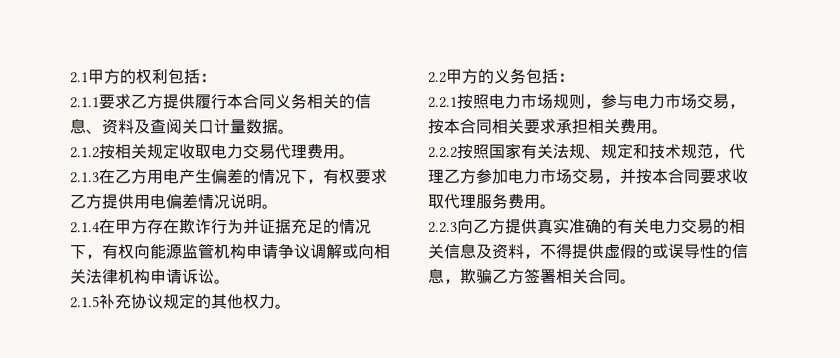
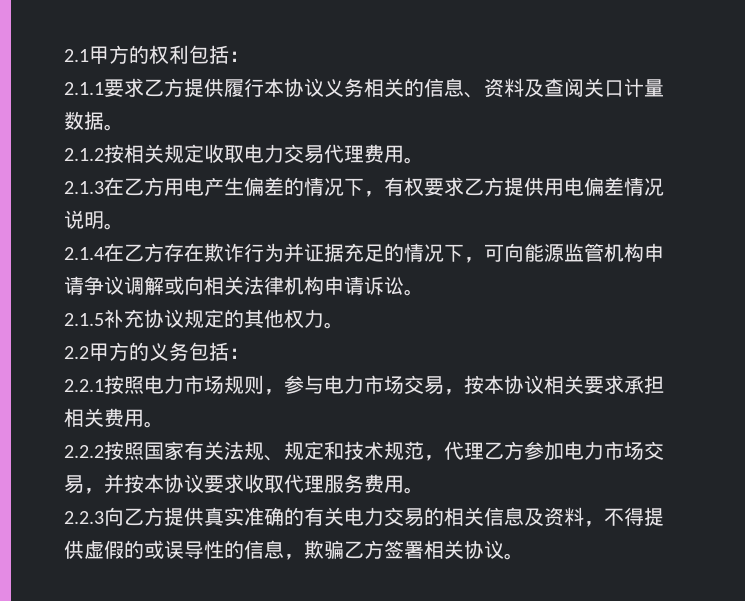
- 2.1.1要求乙方提供履行本合同义务相关的信息、资料及查阅关口计量数据。
+ 2.1.1要求乙方提供履行本协议义务相关的信息、资料及查阅关口计量数据。
- 2.1.4在甲方存在欺诈行为并证据充足的情况下，有权向能源监管机构申请争议调解或向相关法律机构申请诉讼。
+ 2.1.4在乙方存在欺诈行为并证据充足的情况下，可向能源监管机构申请争议调解或向相关法律机构申请诉讼。
- 2.2.1按照电力市场规则，参与电力市场交易，按本合同相关要求承担相关费用。
+ 2.2.1按照电力市场规则，参与电力市场交易，按本协议相关要求承担相关费用。
- 2.2.2按照国家有关法规、规定和技术规范，代理乙方参加电力市场交易，并按本合同要求收取代理服务费用。
+ 2.2.2按照国家有关法规、规定和技术规范，代理乙方参加电力市场交易，并按本协议要求收取代理服务费用。
- 2.2.3向乙方提供真实准确的有关电力交易的相关信息及资料，不得提供虚假的或误导性的信息，欺骗乙方签署相关合同。
+ 2.2.3向乙方提供真实准确的有关电力交易的相关信息及资料，不得提供虚假的或误导性的信息，欺骗乙方签署相关协议。

